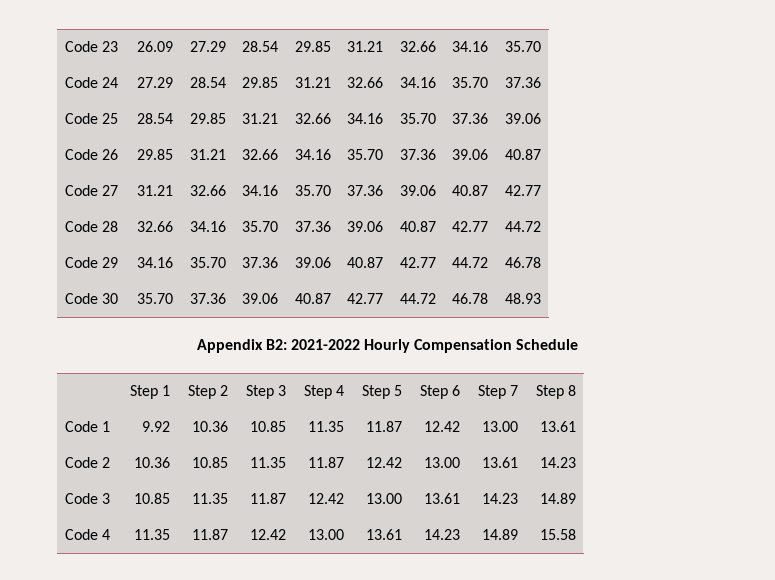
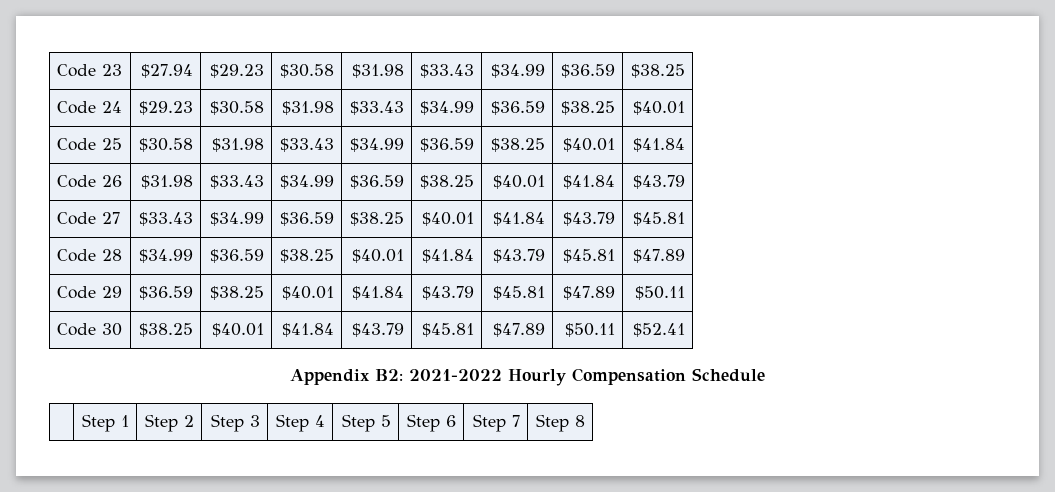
- Code 23 | 26.09 | 27.29 | 28.54 | 29.85 | 31.21 | 32.66 | 34.16 | 35.70
- Code 24 | 27.29 | 28.54 | 29.85 | 31.21 | 32.66 | 34.16 | 35.70 | 37.36
- Code 25 | 28.54 | 29.85 | 31.21 | 32.66 | 34.16 | 35.70 | 37.36 | 39.06
- Code 26 | 29.85 | 31.21 | 32.66 | 34.16 | 35.70 | 37.36 | 39.06 | 40.87
- Code 27 | 31.21 | 32.66 | 34.16 | 35.70 | 37.36 | 39.06 | 40.87 | 42.77
- Code 28 | 32.66 | 34.16 | 35.70 | 37.36 | 39.06 | 40.87 | 42.77 | 44.72
- Code 29 | 34.16 | 35.70 | 37.36 | 39.06 | 40.87 | 42.77 | 44.72 | 46.78
- Code 30 | 35.70 | 37.36 | 39.06 | 40.87 | 42.77 | 44.72 | 46.78 | 48.93
+ Code 23 | $27.94 | $29.23 | $30.58 | $31.98 | $33.43 | $34.99 | $36.59 | $38.25
+ Code 24 | $29.23 | $30.58 | $31.98 | $33.43 | $34.99 | $36.59 | $38.25 | $40.01
+ Code 25 | $30.58 | $31.98 | $33.43 | $34.99 | $36.59 | $38.25 | $40.01 | $41.84
+ Code 26 | $31.98 | $33.43 | $34.99 | $36.59 | $38.25 | $40.01 | $41.84 | $43.79
+ Code 27 | $33.43 | $34.99 | $36.59 | $38.25 | $40.01 | $41.84 | $43.79 | $45.81
+ Code 28 | $34.99 | $36.59 | $38.25 | $40.01 | $41.84 | $43.79 | $45.81 | $47.89
+ Code 29 | $36.59 | $38.25 | $40.01 | $41.84 | $43.79 | $45.81 | $47.89 | $50.11
+ Code 30 | $38.25 | $40.01 | $41.84 | $43.79 | $45.81 | $47.89 | $50.11 | $52.41
- Code 1 | 9.92 | 10.36 | 10.85 | 11.35 | 11.87 | 12.42 | 13.00 | 13.61
- Code 2 | 10.36 | 10.85 | 11.35 | 11.87 | 12.42 | 13.00 | 13.61 | 14.23
- Code 3 | 10.85 | 11.35 | 11.87 | 12.42 | 13.00 | 13.61 | 14.23 | 14.89
- Code 4 | 11.35 | 11.87 | 12.42 | 13.00 | 13.61 | 14.23 | 14.89 | 15.58

